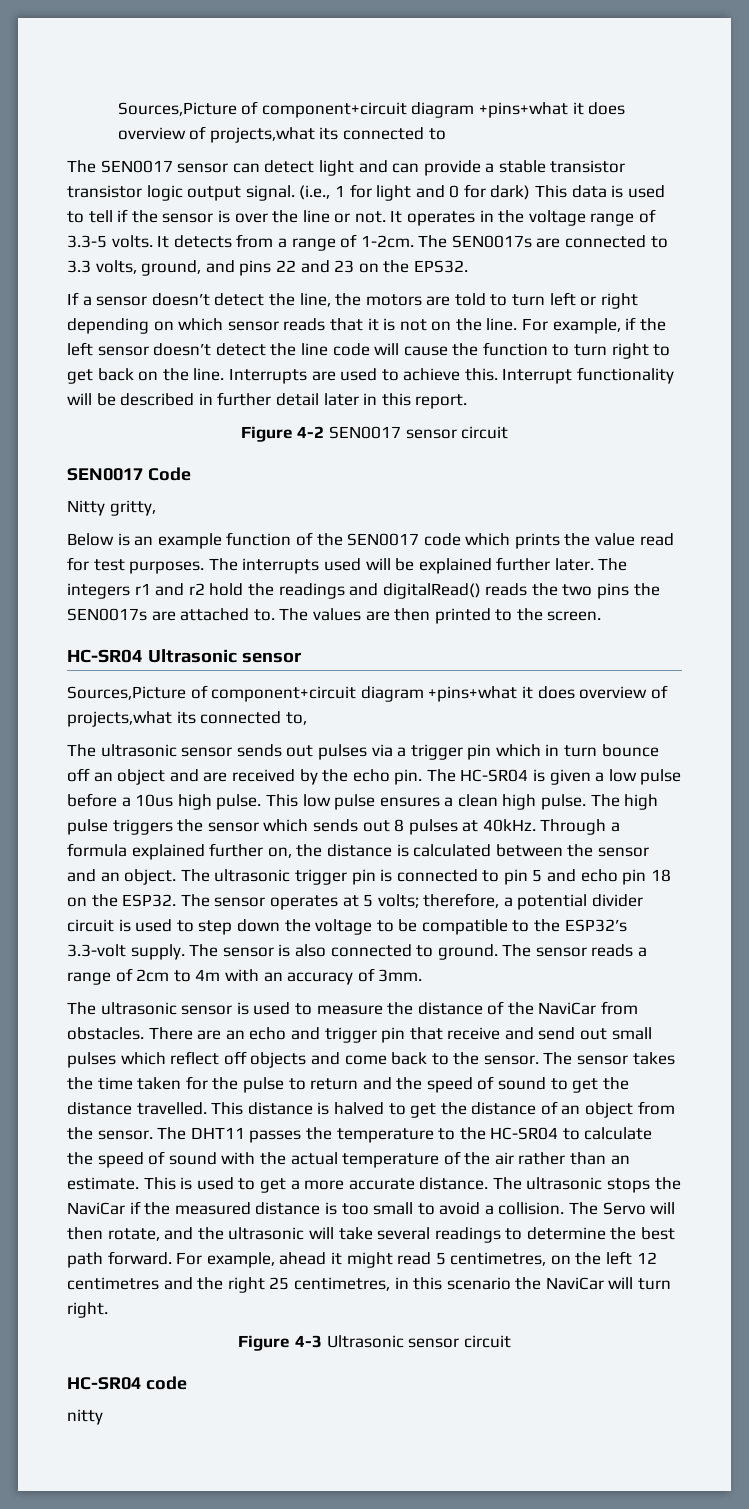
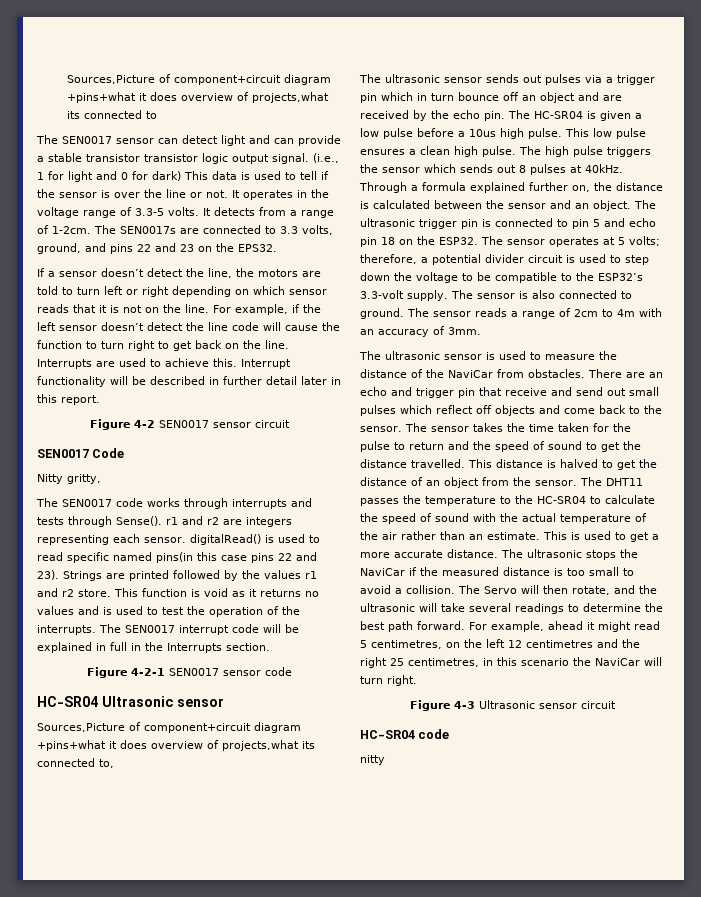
- Below is an example function of the SEN0017 code which prints the value read for test purposes. The interrupts used will be explained further later. The integers r1 and r2 hold the readings and digitalRead() reads the two pins the SEN0017s are attached to. The values are then printed to the screen.
+ The SEN0017 code works through interrupts and tests through Sense(). r1 and r2 are integers representing each sensor. digitalRead() is used to read specific named pins(in this case pins 22 and 23). Strings are printed followed by the values r1 and r2 store. This function is void as it returns no values and is used to test the operation of the interrupts. The SEN0017 interrupt code will be explained in full in the Interrupts section.
+ Figure 4-2-1 SEN0017 sensor code

